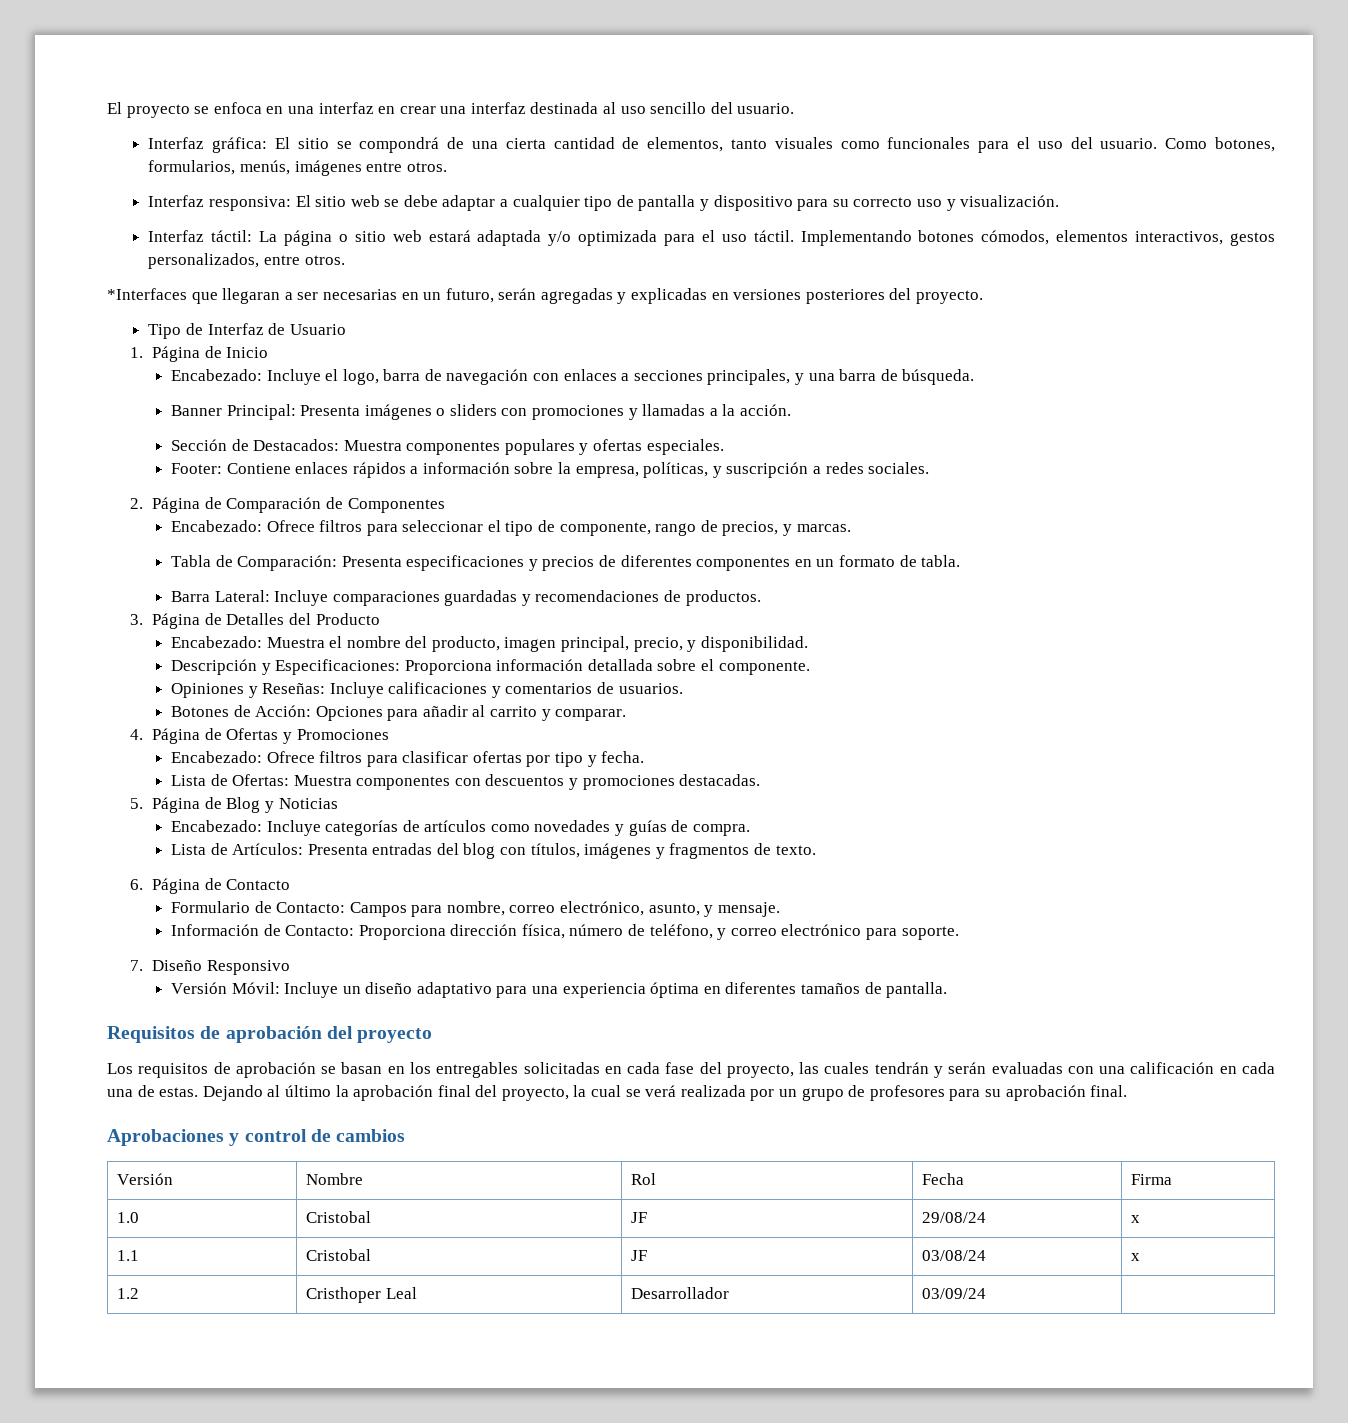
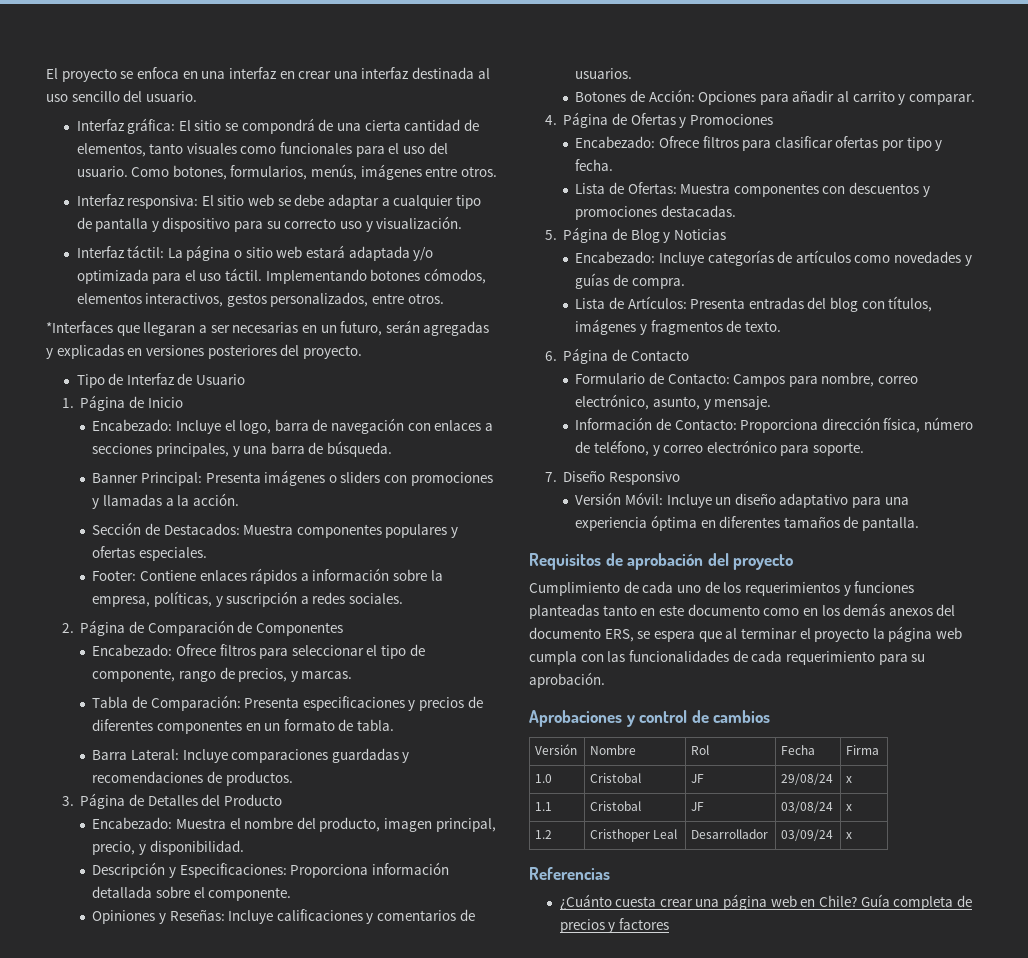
- Los requisitos de aprobación se basan en los entregables solicitadas en cada fase del proyecto, las cuales tendrán y serán evaluadas con una calificación en cada una de estas. Dejando al último la aprobación final del proyecto, la cual se verá realizada por un grupo de profesores para su aprobación final.
+ Cumplimiento de cada uno de los requerimientos y funciones planteadas tanto en este documento como en los demás anexos del documento ERS, se espera que al terminar el proyecto la página web cumpla con las funcionalidades de cada requerimiento para su aprobación.
- 1.2 | Cristhoper Leal | Desarrollador | 03/09/24 |
+ 1.2 | Cristhoper Leal | Desarrollador | 03/09/24 | x
+ Referencias
+ ¿Cuánto cuesta crear una página web en Chile? Guía completa de precios y factores

